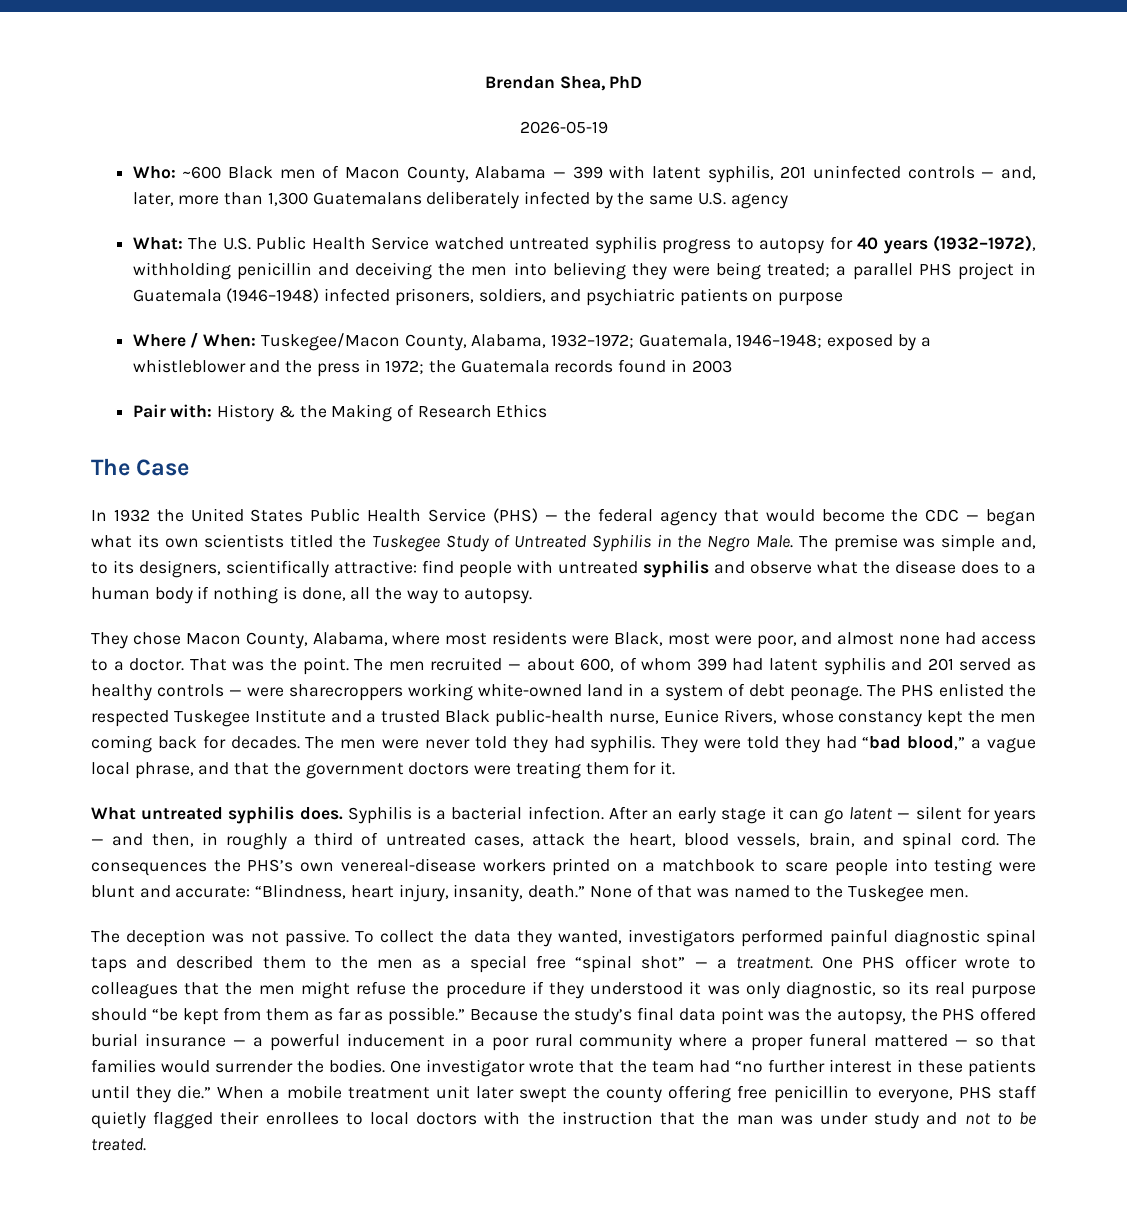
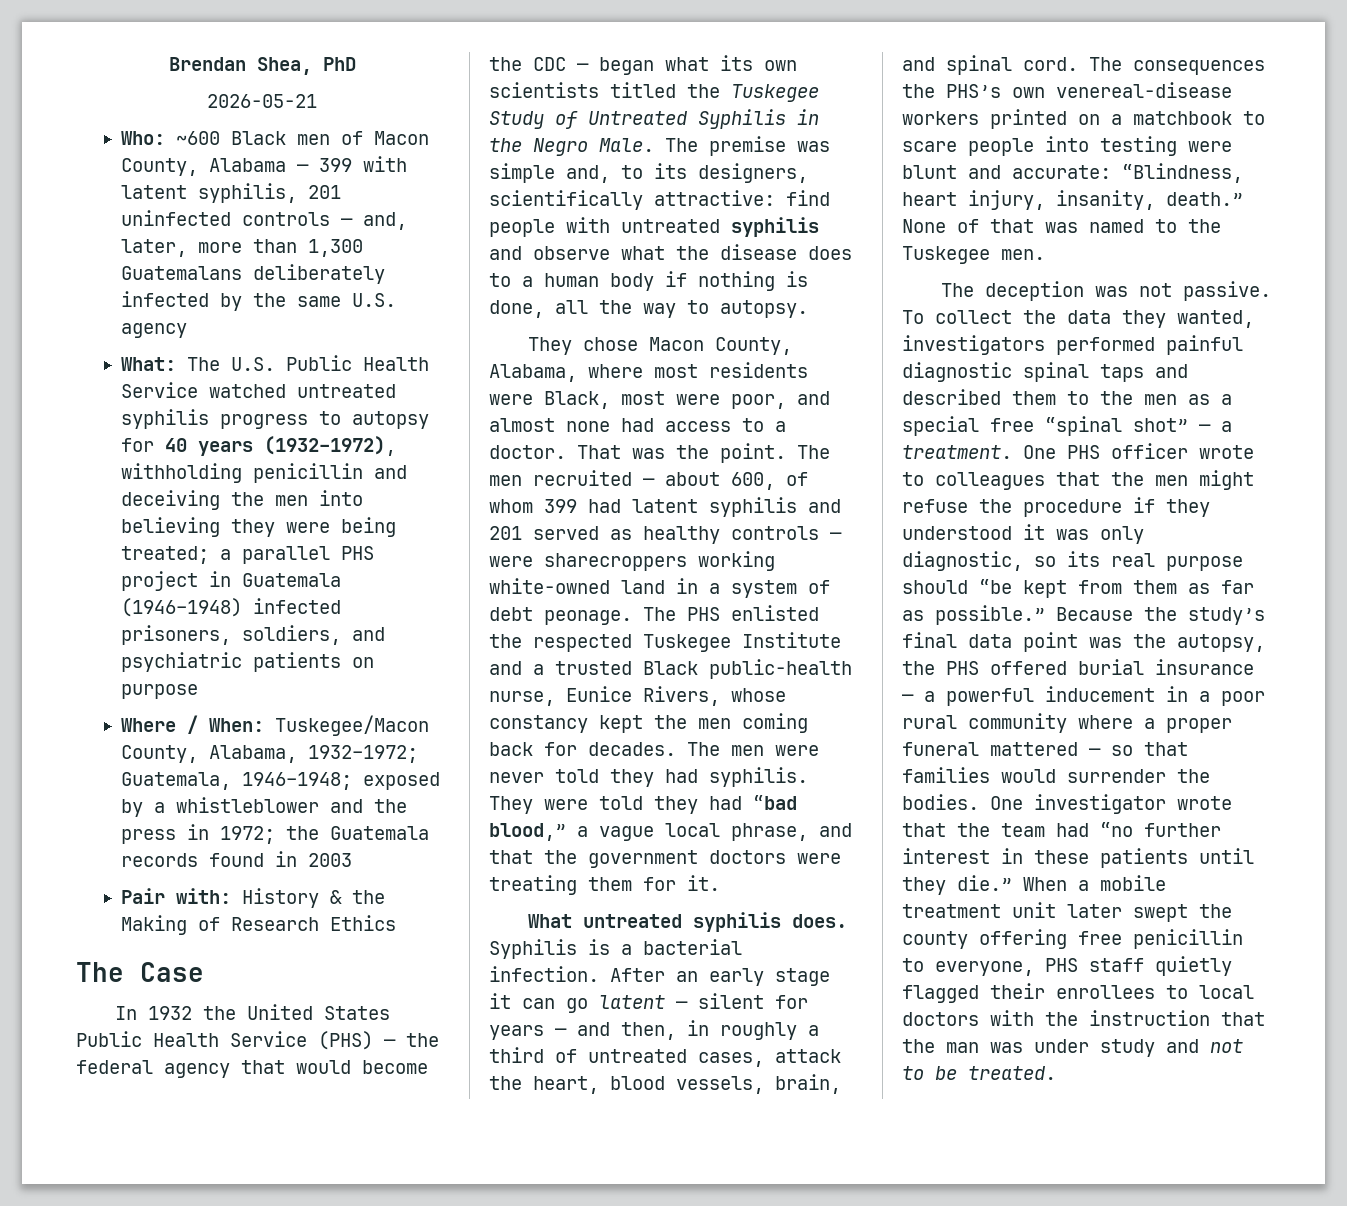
- 2026-05-19
+ 2026-05-21

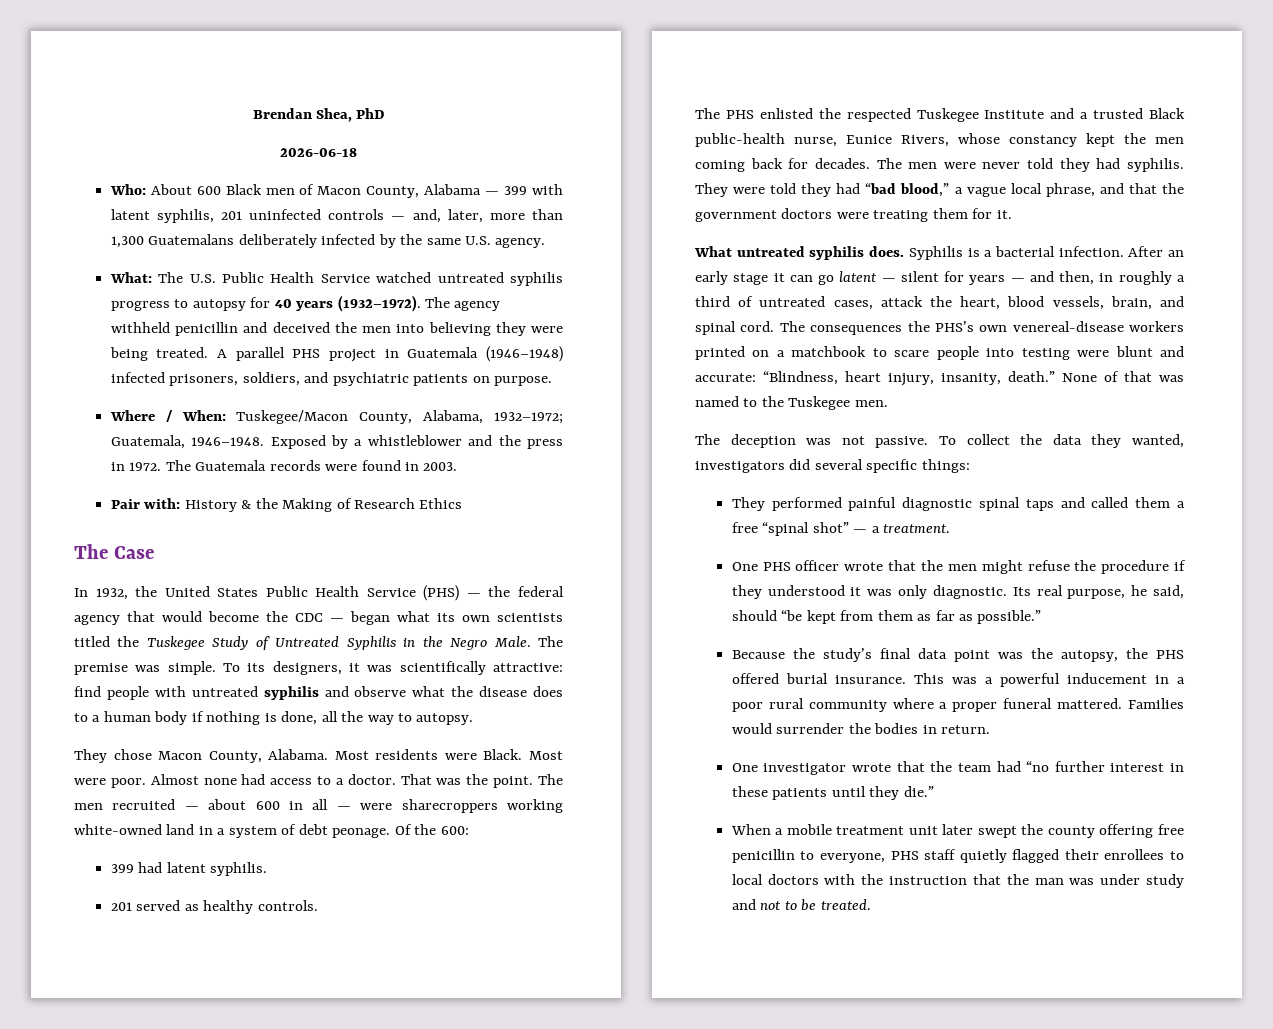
- 2026-05-21
+ 2026-06-18
- Who: ~600 Black men of Macon County, Alabama — 399 with latent syphilis, 201 uninfected controls — and, later, more than 1,300 Guatemalans deliberately infected by the same U.S. agency
+ Who: About 600 Black men of Macon County, Alabama — 399 with latent syphilis, 201 uninfected controls — and, later, more than 1,300 Guatemalans deliberately infected by the same U.S. agency.
- What: The U.S. Public Health Service watched untreated syphilis progress to autopsy for 40 years (1932–1972), withholding penicillin and deceiving the men into believing they were being treated; a parallel PHS project in Guatemala (1946–1948) infected prisoners, soldiers, and psychiatric patients on purpose
+ What: The U.S. Public Health Service watched untreated syphilis progress to autopsy for 40 years (1932–1972). The agency withheld penicillin and deceived the men into believing they were being treated. A parallel PHS project in Guatemala (1946–1948) infected prisoners, soldiers, and psychiatric patients on purpose.
- Where / When: Tuskegee/Macon County, Alabama, 1932–1972; Guatemala, 1946–1948; exposed by a whistleblower and the press in 1972; the Guatemala records found in 2003
+ Where / When: Tuskegee/Macon County, Alabama, 1932–1972; Guatemala, 1946–1948. Exposed by a whistleblower and the press in 1972. The Guatemala records were found in 2003.
- In 1932 the United States Public Health Service (PHS) — the federal agency that would become the CDC — began what its own scientists titled the Tuskegee Study of Untreated Syphilis in the Negro Male.
+ In 1932, the United States Public Health Service (PHS) — the federal agency that would become the CDC — began what its own scientists titled the Tuskegee Study of Untreated Syphilis in the Negro Male.
- The premise was simple and, to its designers, scientifically attractive: find people with untreated syphilis and observe what the disease does to a human body if nothing is done, all the way to autopsy.
+ The premise was simple. To its designers, it was scientifically attractive: find people with untreated syphilis and observe what the disease does to a human body if nothing is done, all the way to autopsy.
- They chose Macon County, Alabama, where most residents were Black, most were poor, and almost none had access to a doctor.
+ They chose Macon County, Alabama. Most residents were Black. Most were poor. Almost none had access to a doctor.
- The men recruited — about 600, of whom 399 had latent syphilis and 201 served as healthy controls — were sharecroppers working white-owned land in a system of debt peonage. The PHS enlisted the respected Tuskegee Institute and a trusted Black public-health nurse, Eunice Rivers, whose constancy kept the men coming back for decades.
+ The men recruited — about 600 in all — were sharecroppers working white-owned land in a system of debt peonage. Of the 600:
+ 399 had latent syphilis.
+ 201 served as healthy controls.
+ The PHS enlisted the respected Tuskegee Institute and a trusted Black public-health nurse, Eunice Rivers, whose constancy kept the men coming back for decades.
- To collect the data they wanted, investigators performed painful diagnostic spinal taps and described them to the men as a special free “spinal shot” — a treatment. One PHS officer wrote to colleagues that the men might refuse the procedure if they understood it was only diagnostic, so its real purpose should “be kept from them as far as possible.” Because the study’s final data point was the autopsy, the PHS offered burial insurance — a powerful inducement in a poor rural community where a proper funeral mattered — so that families would surrender the bodies. One investigator wrote that the team had “no further interest in these patients until they die.” When a mobile treatment unit later swept the county offering free penicillin to everyone, PHS staff quietly flagged their enrollees to local doctors with the instruction that the man was under study and not to be treated.
+ To collect the data they wanted, investigators did several specific things:
+ They performed painful diagnostic spinal taps and called them a free “spinal shot” — a treatment.
+ One PHS officer wrote that the men might refuse the procedure if they understood it was only diagnostic. Its real purpose, he said, should “be kept from them as far as possible.”
+ Because the study’s final data point was the autopsy, the PHS offered burial insurance. This was a powerful inducement in a poor rural community where a proper funeral mattered. Families would surrender the bodies in return.
+ One investigator wrote that the team had “no further interest in these patients until they die.”
+ When a mobile treatment unit later swept the county offering free penicillin to everyone, PHS staff quietly flagged their enrollees to local doctors with the instruction that the man was under study and not to be treated.

